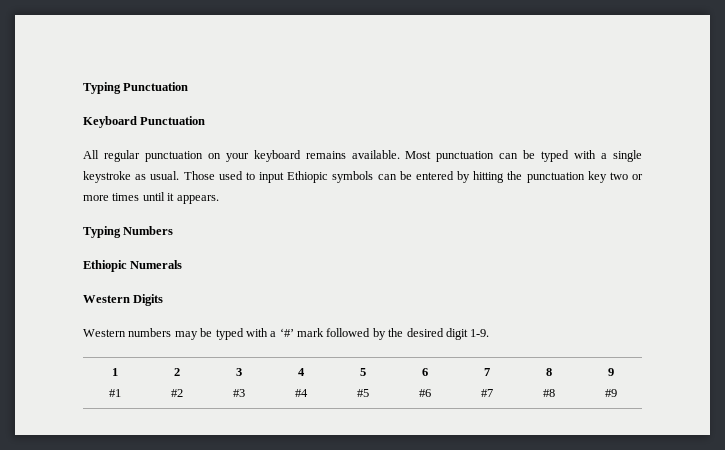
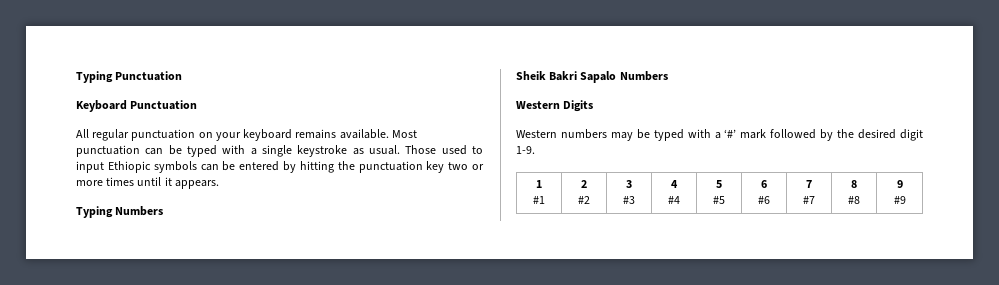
- Ethiopic Numerals
+ Sheik Bakri Sapalo Numbers

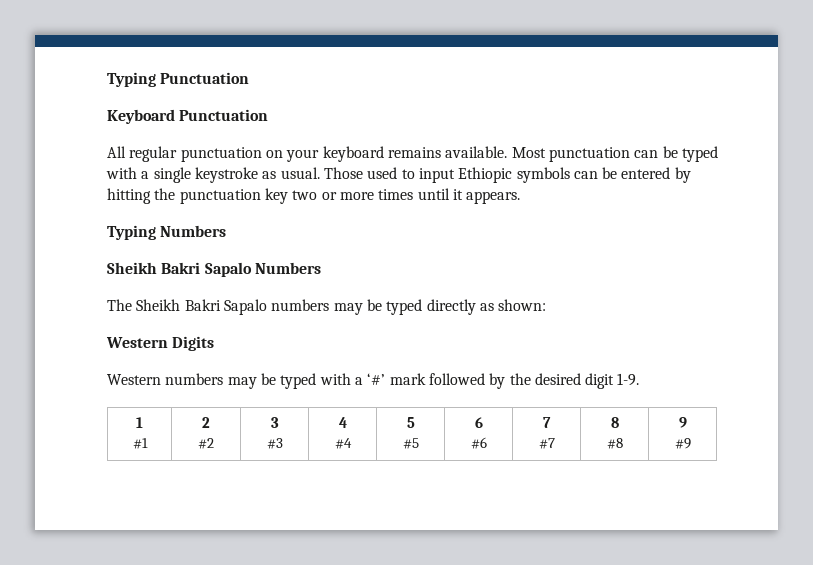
- Sheik Bakri Sapalo Numbers
+ Sheikh Bakri Sapalo Numbers
+ The Sheikh Bakri Sapalo numbers may be typed directly as shown:

